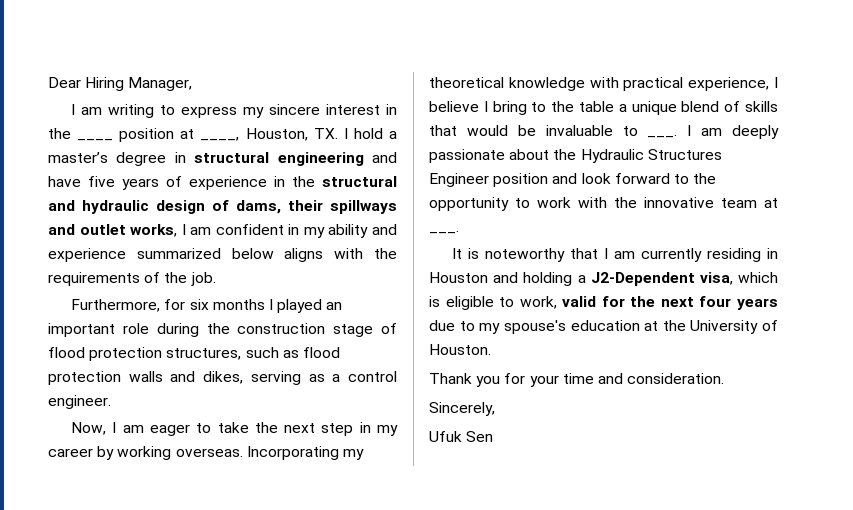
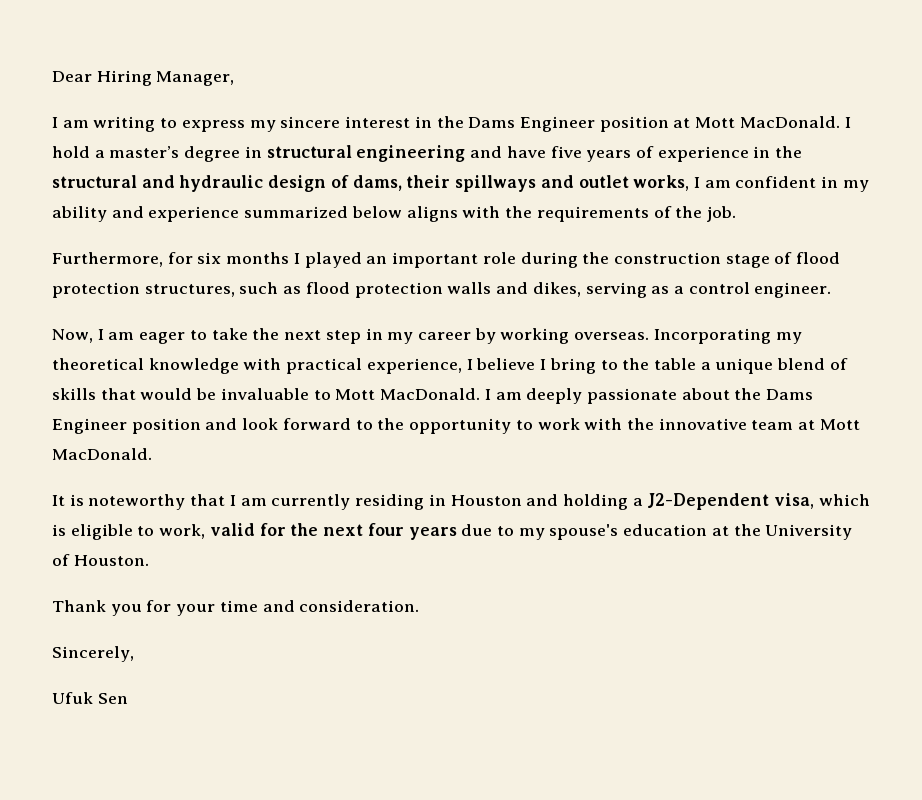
- I am writing to express my sincere interest in the ____ position at ____, Houston, TX. I hold a master’s degree in structural engineering and have five years of experience in the structural and hydraulic design of dams, their spillways and outlet works, I am confident in my ability and experience summarized below aligns with the requirements of the job.
+ I am writing to express my sincere interest in the Dams Engineer position at Mott MacDonald. I hold a master’s degree in structural engineering and have five years of experience in the structural and hydraulic design of dams, their spillways and outlet works, I am confident in my ability and experience summarized below aligns with the requirements of the job.
- Incorporating my theoretical knowledge with practical experience, I believe I bring to the table a unique blend of skills that would be invaluable to ___.
+ Incorporating my theoretical knowledge with practical experience, I believe I bring to the table a unique blend of skills that would be invaluable to Mott MacDonald.
- I am deeply passionate about the Hydraulic Structures Engineer position and look forward to the opportunity to work with the innovative team at ___.
+ I am deeply passionate about the Dams Engineer position and look forward to the opportunity to work with the innovative team at Mott MacDonald.

